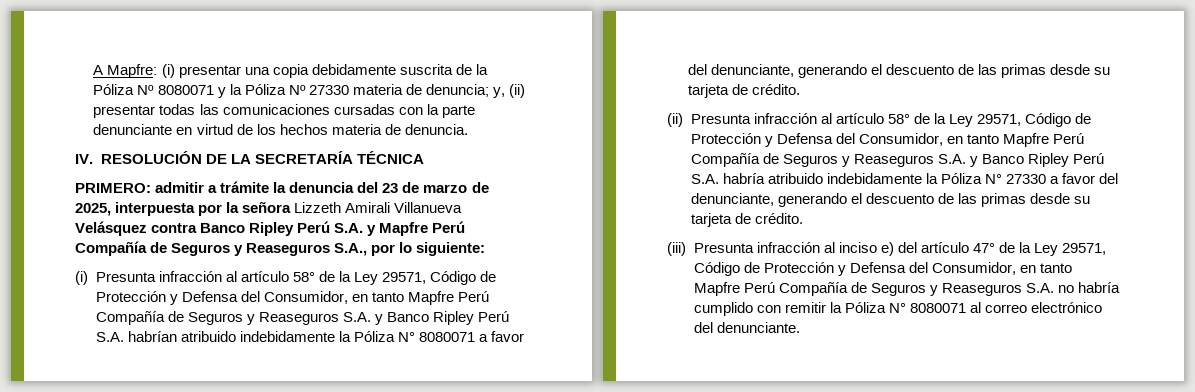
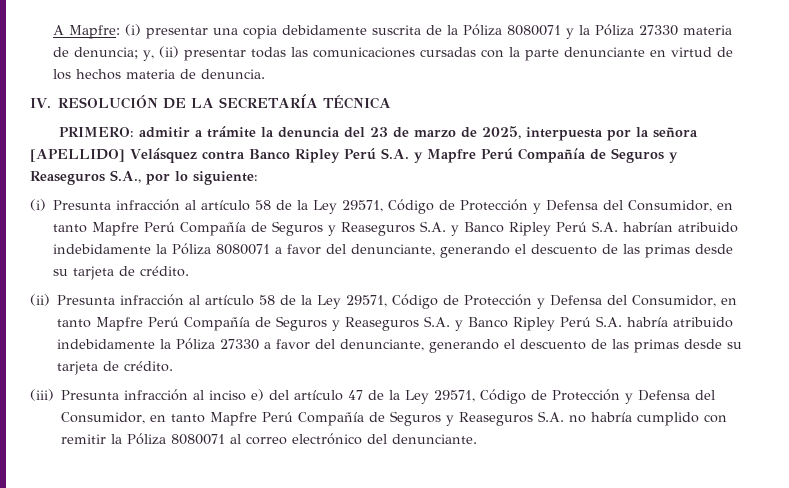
- A Mapfre: (i) presentar una copia debidamente suscrita de la Póliza Nº 8080071 y la Póliza Nº 27330 materia de denuncia; y, (ii) presentar todas las comunicaciones cursadas con la parte denunciante en virtud de los hechos materia de denuncia.
+ A Mapfre: (i) presentar una copia debidamente suscrita de la Póliza 8080071 y la Póliza 27330 materia de denuncia; y, (ii) presentar todas las comunicaciones cursadas con la parte denunciante en virtud de los hechos materia de denuncia.
- PRIMERO: admitir a trámite la denuncia del 23 de marzo de 2025, interpuesta por la señora Lizzeth Amirali Villanueva Velásquez contra Banco Ripley Perú S.A. y Mapfre Perú Compañía de Seguros y Reaseguros S.A., por lo siguiente:
+ PRIMERO: admitir a trámite la denuncia del 23 de marzo de 2025, interpuesta por la señora [APELLIDO] Velásquez contra Banco Ripley Perú S.A. y Mapfre Perú Compañía de Seguros y Reaseguros S.A., por lo siguiente:
- (i) Presunta infracción al artículo 58° de la Ley 29571, Código de Protección y Defensa del Consumidor, en tanto Mapfre Perú Compañía de Seguros y Reaseguros S.A. y Banco Ripley Perú S.A. habrían atribuido indebidamente la Póliza N° 8080071 a favor del denunciante, generando el descuento de las primas desde su tarjeta de crédito.
+ (i) Presunta infracción al artículo 58 de la Ley 29571, Código de Protección y Defensa del Consumidor, en tanto Mapfre Perú Compañía de Seguros y Reaseguros S.A. y Banco Ripley Perú S.A. habrían atribuido indebidamente la Póliza 8080071 a favor del denunciante, generando el descuento de las primas desde su tarjeta de crédito.
- (ii) Presunta infracción al artículo 58° de la Ley 29571, Código de Protección y Defensa del Consumidor, en tanto Mapfre Perú Compañía de Seguros y Reaseguros S.A. y Banco Ripley Perú S.A. habría atribuido indebidamente la Póliza N° 27330 a favor del denunciante, generando el descuento de las primas desde su tarjeta de crédito.
+ (ii) Presunta infracción al artículo 58 de la Ley 29571, Código de Protección y Defensa del Consumidor, en tanto Mapfre Perú Compañía de Seguros y Reaseguros S.A. y Banco Ripley Perú S.A. habría atribuido indebidamente la Póliza 27330 a favor del denunciante, generando el descuento de las primas desde su tarjeta de crédito.
- (iii) Presunta infracción al inciso e) del artículo 47° de la Ley 29571, Código de Protección y Defensa del Consumidor, en tanto Mapfre Perú Compañía de Seguros y Reaseguros S.A. no habría cumplido con remitir la Póliza N° 8080071 al correo electrónico del denunciante.
+ (iii) Presunta infracción al inciso e) del artículo 47 de la Ley 29571, Código de Protección y Defensa del Consumidor, en tanto Mapfre Perú Compañía de Seguros y Reaseguros S.A. no habría cumplido con remitir la Póliza 8080071 al correo electrónico del denunciante.

